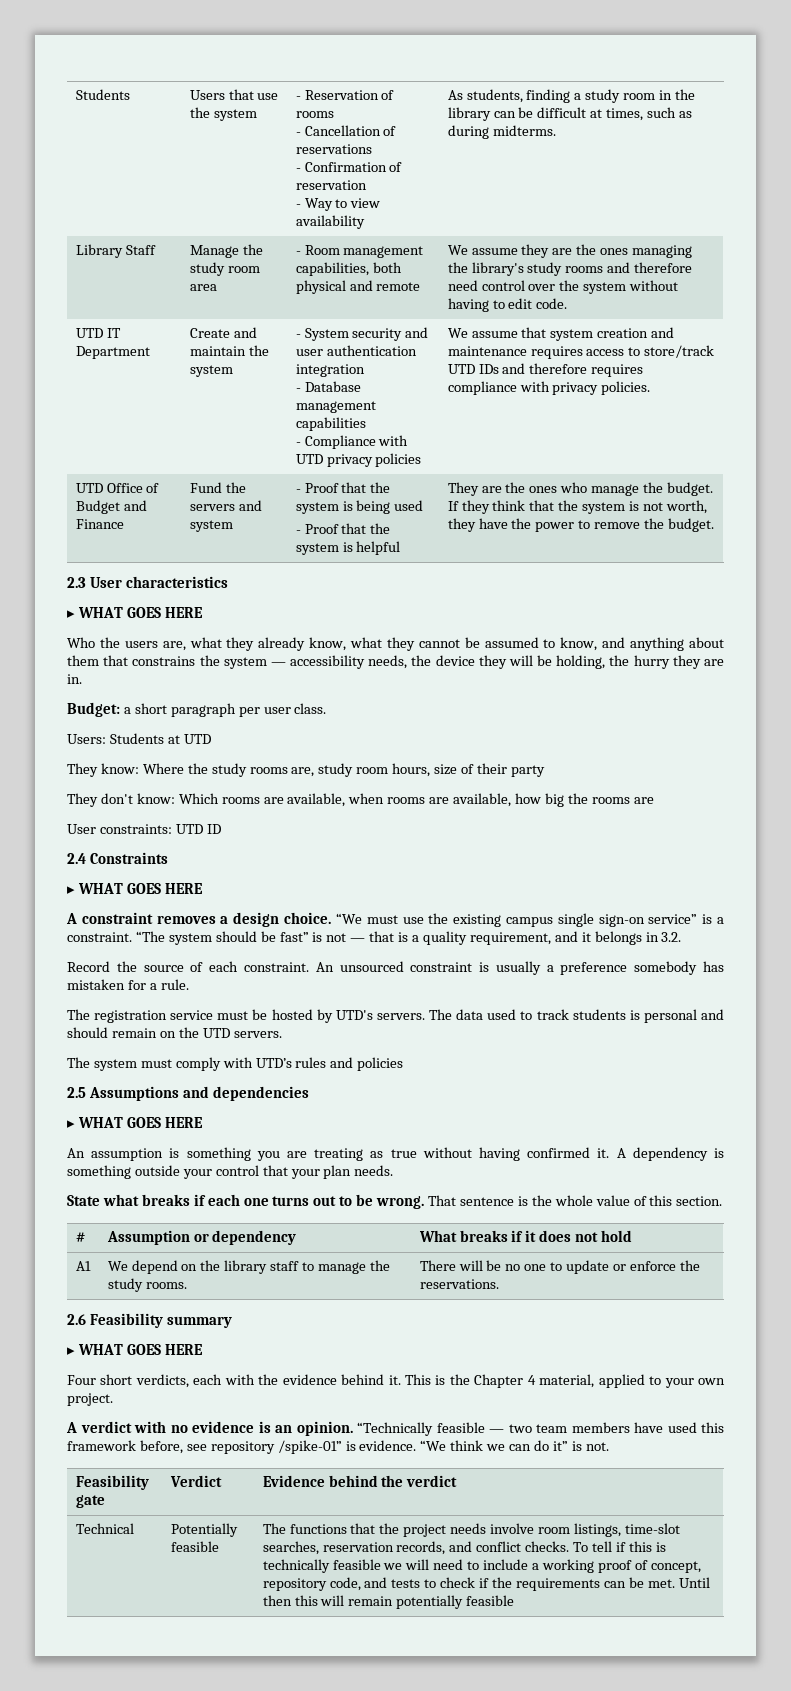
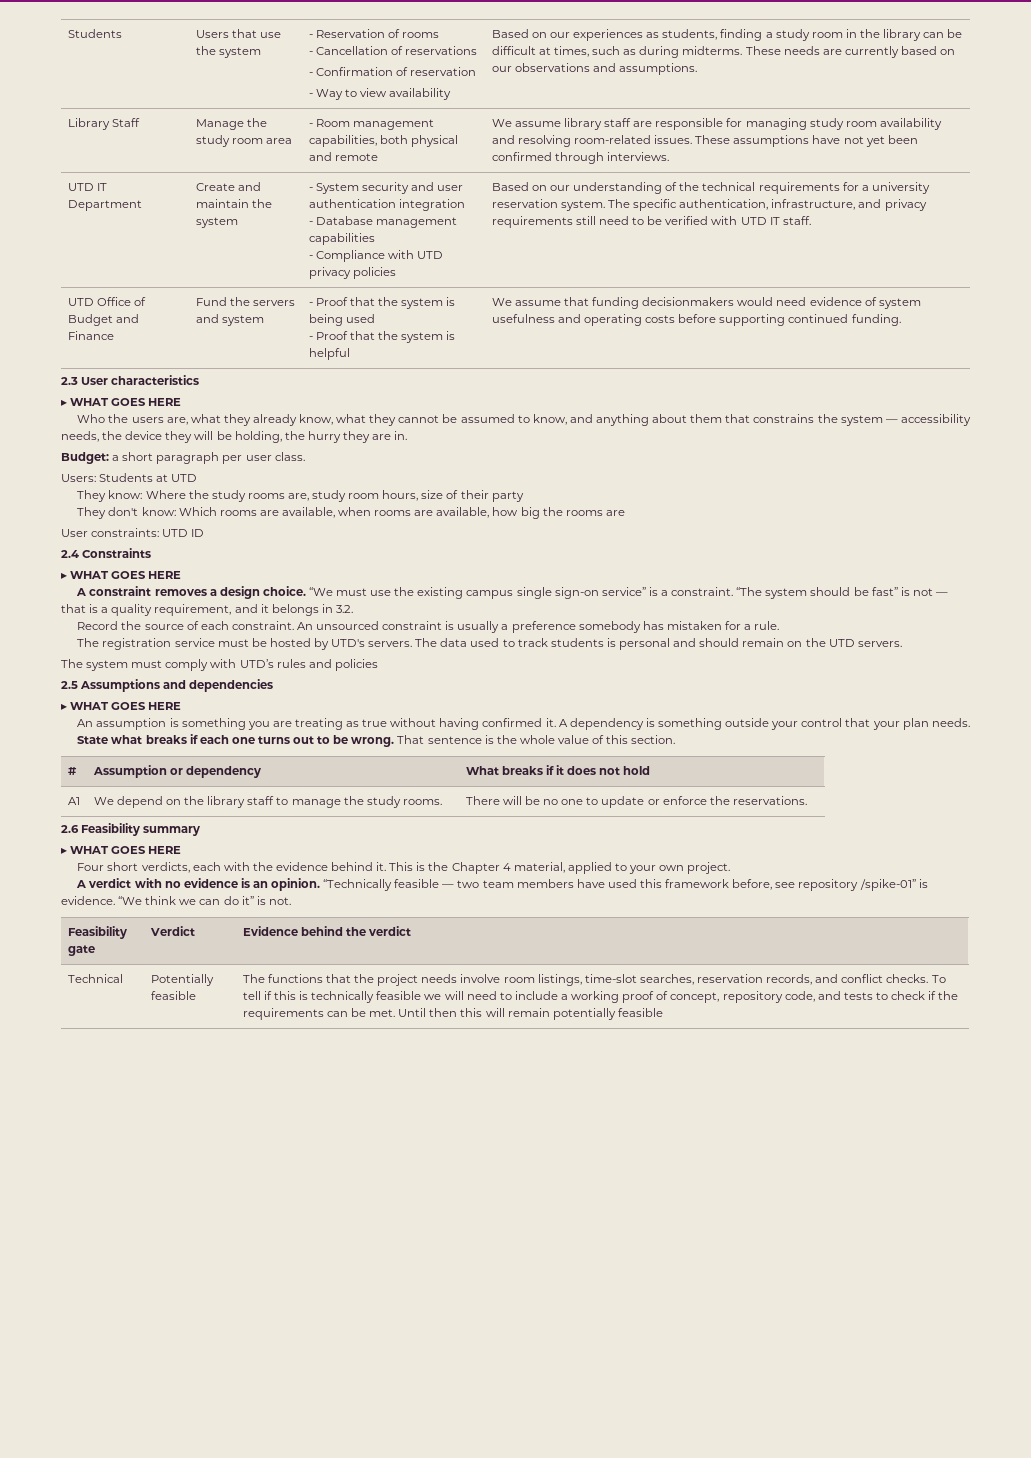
- As students, finding a study room in the library can be difficult at times, such as during midterms.
+ Based on our experiences as students, finding a study room in the library can be difficult at times, such as during midterms. These needs are currently based on our observations and assumptions.
- Library Staff | Manage the study room area | - Room management capabilities, both physical and remote | We assume they are the ones managing the library's study rooms and therefore need control over the system without having to edit code.
+ Library Staff | Manage the study room area | - Room management capabilities, both physical and remote | We assume library staff are responsible for managing study room availability and resolving room-related issues. These assumptions have not yet been confirmed through interviews.
- We assume that system creation and maintenance requires access to store/track UTD IDs and therefore requires compliance with privacy policies.
+ Based on our understanding of the technical requirements for a university reservation system. The specific authentication, infrastructure, and privacy requirements still need to be verified with UTD IT staff.
- They are the ones who manage the budget. If they think that the system is not worth, they have the power to remove the budget.
+ We assume that funding decisionmakers would need evidence of system usefulness and operating costs before supporting continued funding.

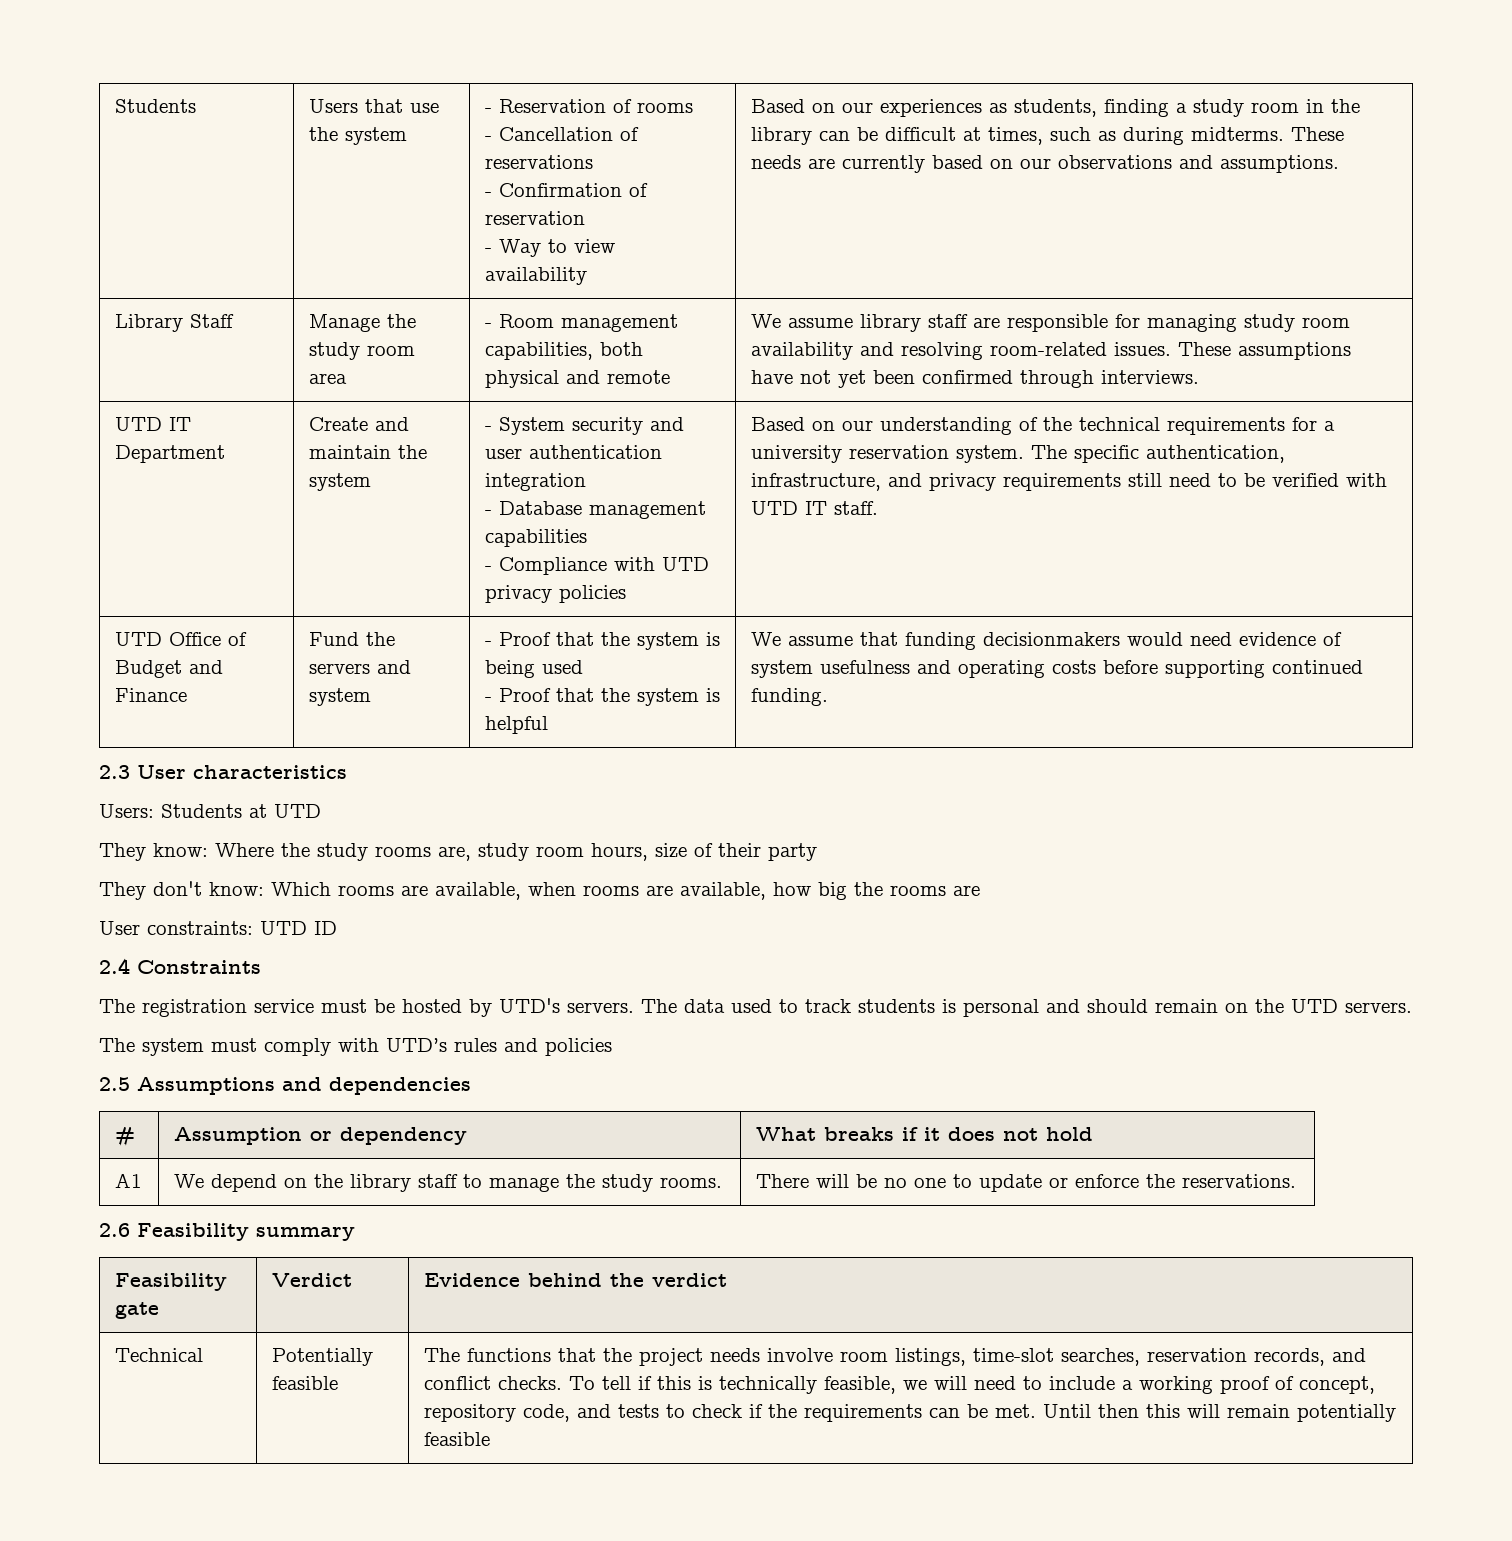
  2.3 User characteristics
- ▸ WHAT GOES HERE
- Who the users are, what they already know, what they cannot be assumed to know, and anything about them that constrains the system — accessibility needs, the device they will be holding, the hurry they are in.
- Budget: a short paragraph per user class.
  2.4 Constraints
- ▸ WHAT GOES HERE
- A constraint removes a design choice. “We must use the existing campus single sign-on service” is a constraint. “The system should be fast” is not — that is a quality requirement, and it belongs in 3.2.
- Record the source of each constraint. An unsourced constraint is usually a preference somebody has mistaken for a rule.
  2.5 Assumptions and dependencies
- ▸ WHAT GOES HERE
- An assumption is something you are treating as true without having confirmed it. A dependency is something outside your control that your plan needs.
- State what breaks if each one turns out to be wrong. That sentence is the whole value of this section.
  2.6 Feasibility summary
- ▸ WHAT GOES HERE
- Four short verdicts, each with the evidence behind it. This is the Chapter 4 material, applied to your own project.
- A verdict with no evidence is an opinion. “Technically feasible — two team members have used this framework before, see repository /spike-01” is evidence. “We think we can do it” is not.
- To tell if this is technically feasible we will need to include a working proof of concept, repository code, and tests to check if the requirements can be met.
+ To tell if this is technically feasible, we will need to include a working proof of concept, repository code, and tests to check if the requirements can be met.

